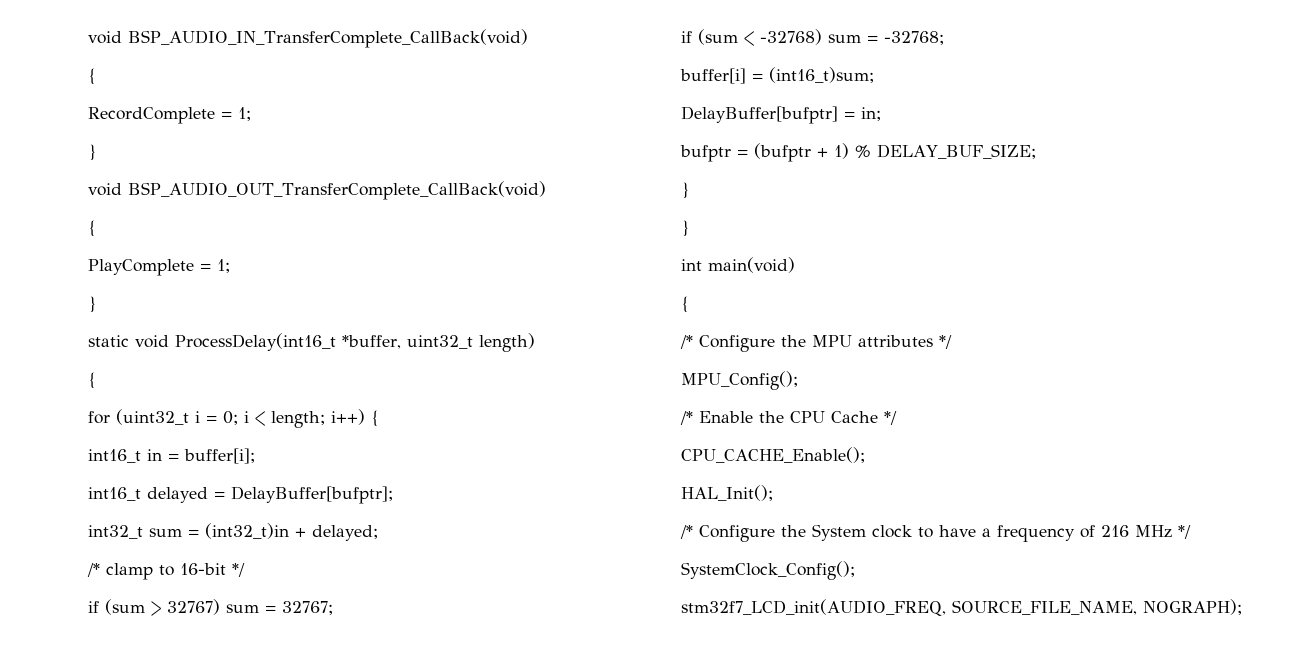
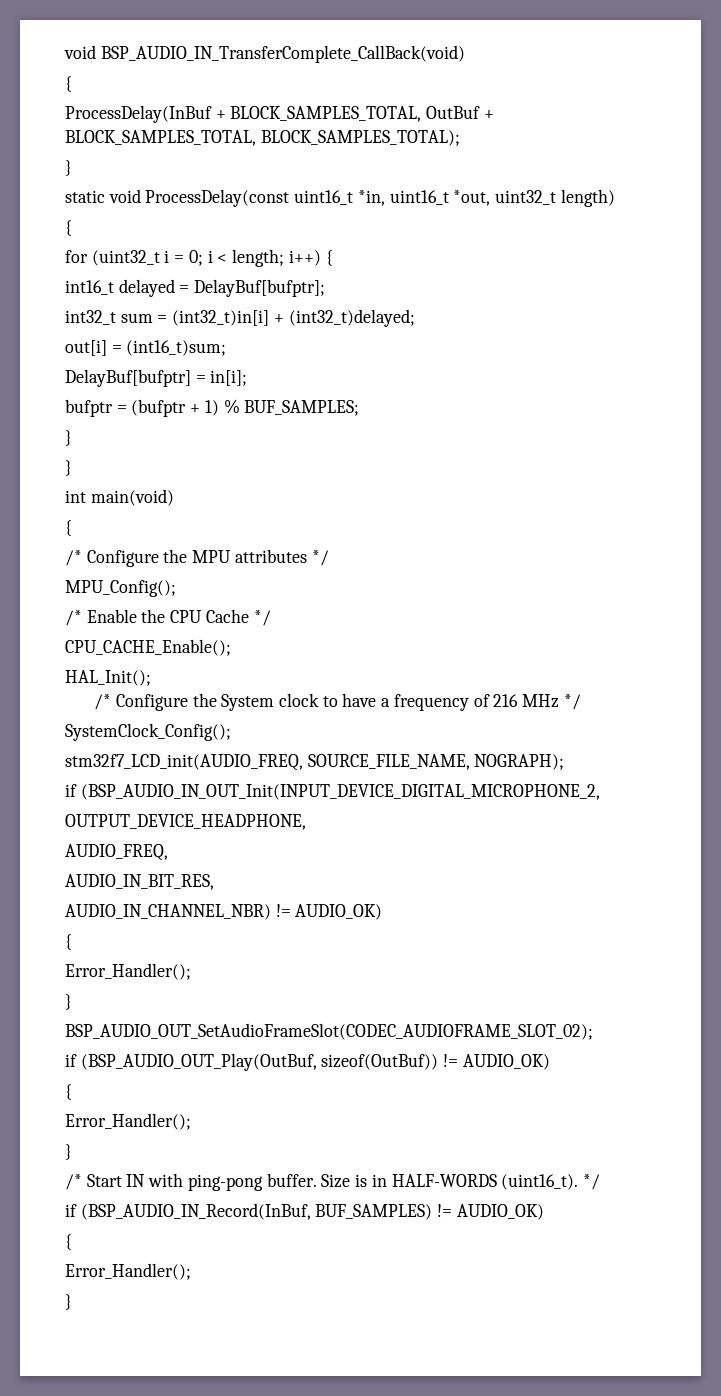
- RecordComplete = 1;
+ ProcessDelay(InBuf + BLOCK_SAMPLES_TOTAL, OutBuf + BLOCK_SAMPLES_TOTAL, BLOCK_SAMPLES_TOTAL);
  }
- void BSP_AUDIO_OUT_TransferComplete_CallBack(void)
- {
- PlayComplete = 1;
- }
- static void ProcessDelay(int16_t *buffer, uint32_t length)
+ static void ProcessDelay(const uint16_t *in, uint16_t *out, uint32_t length)
- int16_t in = buffer[i];
- int16_t delayed = DelayBuffer[bufptr];
+ int16_t delayed = DelayBuf[bufptr];
- int32_t sum = (int32_t)in + delayed;
- /* clamp to 16-bit */
- if (sum > 32767) sum = 32767;
- if (sum < -32768) sum = -32768;
- buffer[i] = (int16_t)sum;
+ int32_t sum = (int32_t)in[i] + (int32_t)delayed;
+ out[i] = (int16_t)sum;
- DelayBuffer[bufptr] = in;
+ DelayBuf[bufptr] = in[i];
- bufptr = (bufptr + 1) % DELAY_BUF_SIZE;
+ bufptr = (bufptr + 1) % BUF_SAMPLES;
+ if (BSP_AUDIO_IN_OUT_Init(INPUT_DEVICE_DIGITAL_MICROPHONE_2,
+ OUTPUT_DEVICE_HEADPHONE,
+ AUDIO_FREQ,
+ AUDIO_IN_BIT_RES,
+ AUDIO_IN_CHANNEL_NBR) != AUDIO_OK)
+ {
+ Error_Handler();
+ }
+ BSP_AUDIO_OUT_SetAudioFrameSlot(CODEC_AUDIOFRAME_SLOT_02);
+ if (BSP_AUDIO_OUT_Play(OutBuf, sizeof(OutBuf)) != AUDIO_OK)
+ {
+ Error_Handler();
+ }
+ /* Start IN with ping-pong buffer. Size is in HALF-WORDS (uint16_t). */
+ if (BSP_AUDIO_IN_Record(InBuf, BUF_SAMPLES) != AUDIO_OK)
+ {
+ Error_Handler();
+ }

